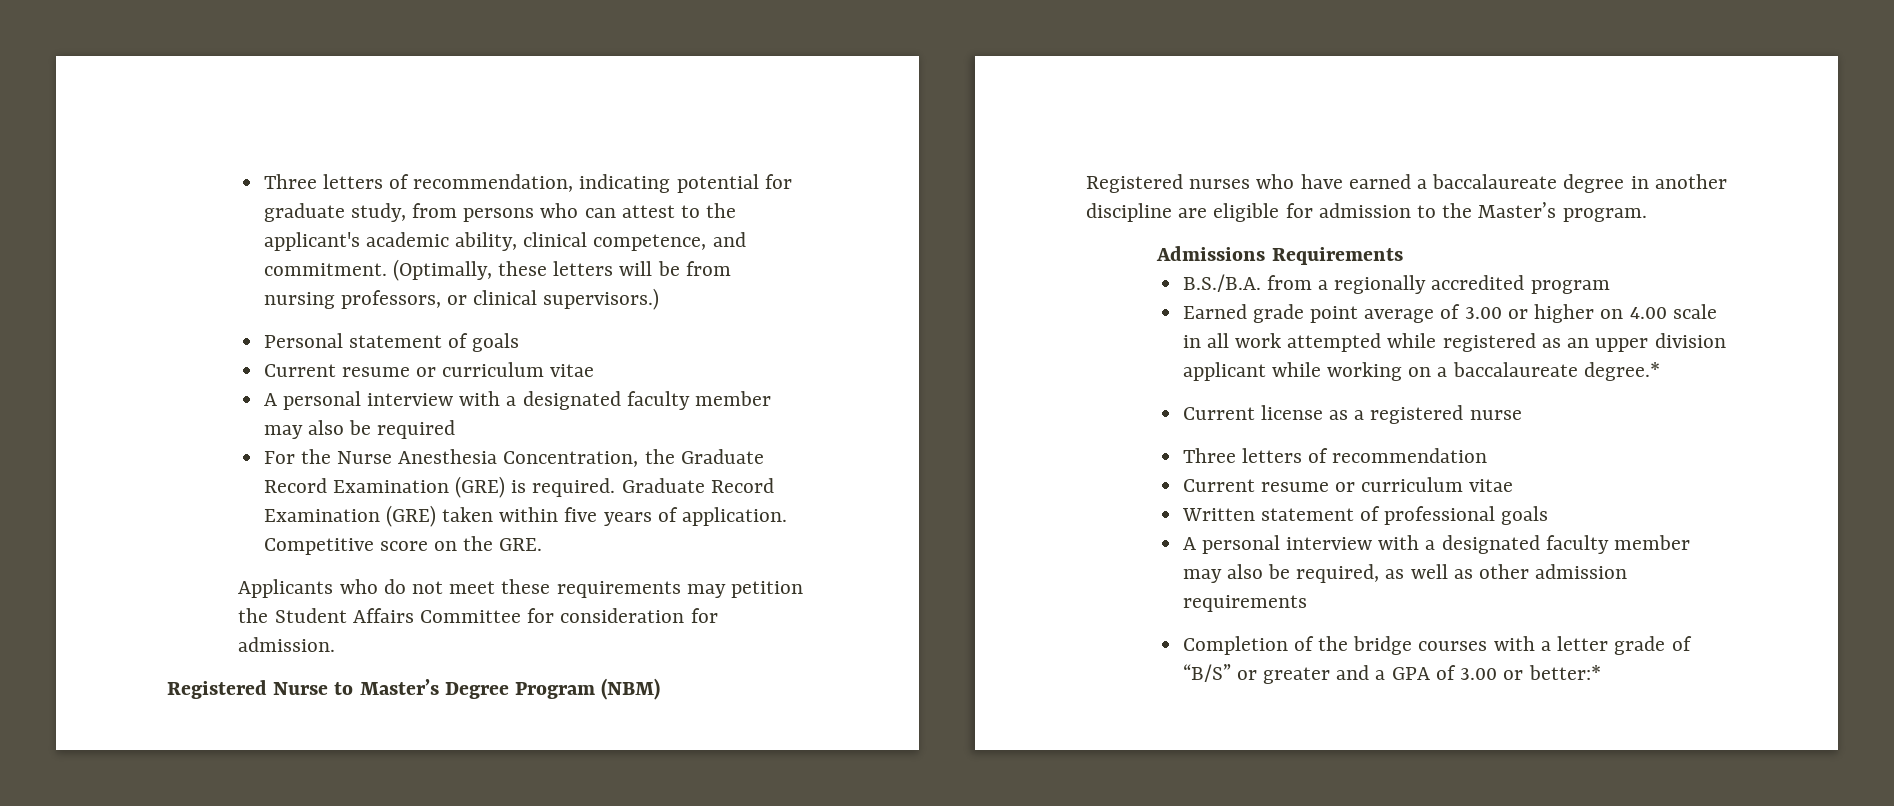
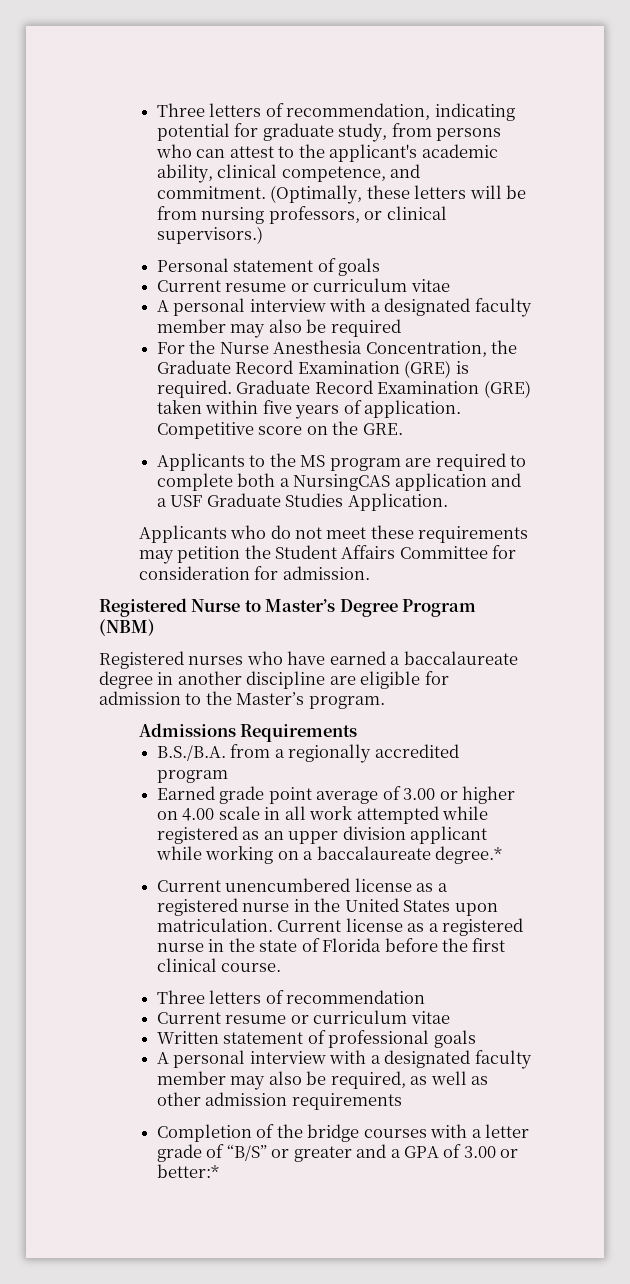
+ Applicants to the MS program are required to complete both a NursingCAS application and a USF Graduate Studies Application.
- Current license as a registered nurse
+ Current unencumbered license as a registered nurse in the United States upon matriculation. Current license as a registered nurse in the state of Florida before the first clinical course.

